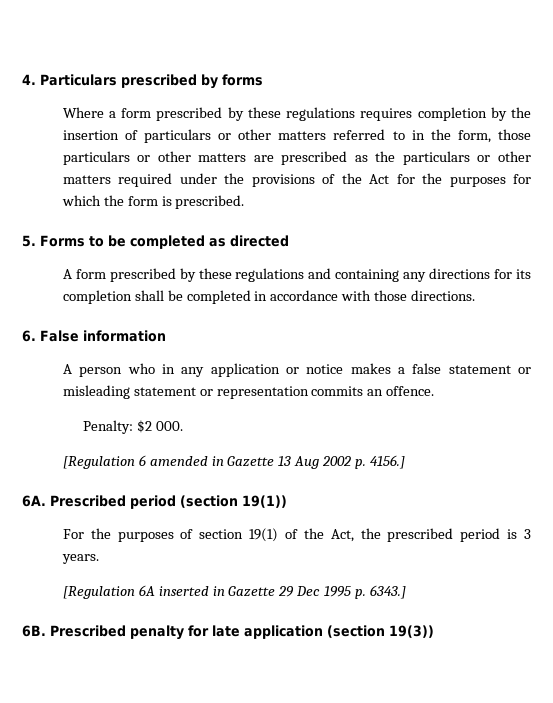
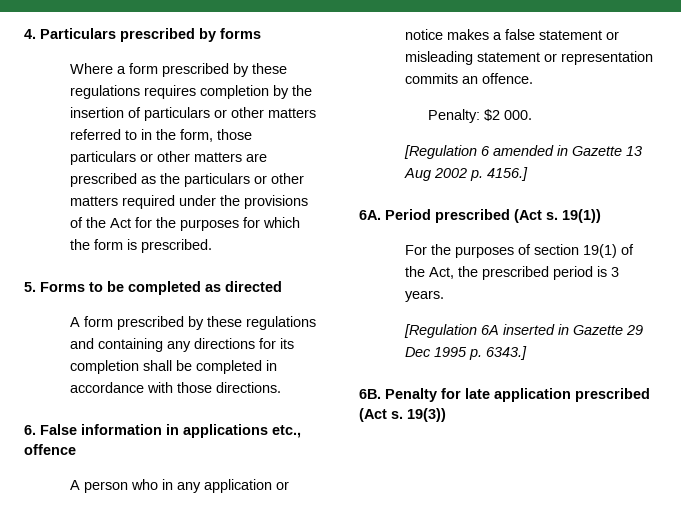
- 6. False information
+ 6. False information in applications etc., offence
- Prescribed period (section 19(1))
+ Period prescribed (Act s. 19(1))
- Prescribed penalty for late application (section 19(3))
+ Penalty for late application prescribed (Act s. 19(3))

